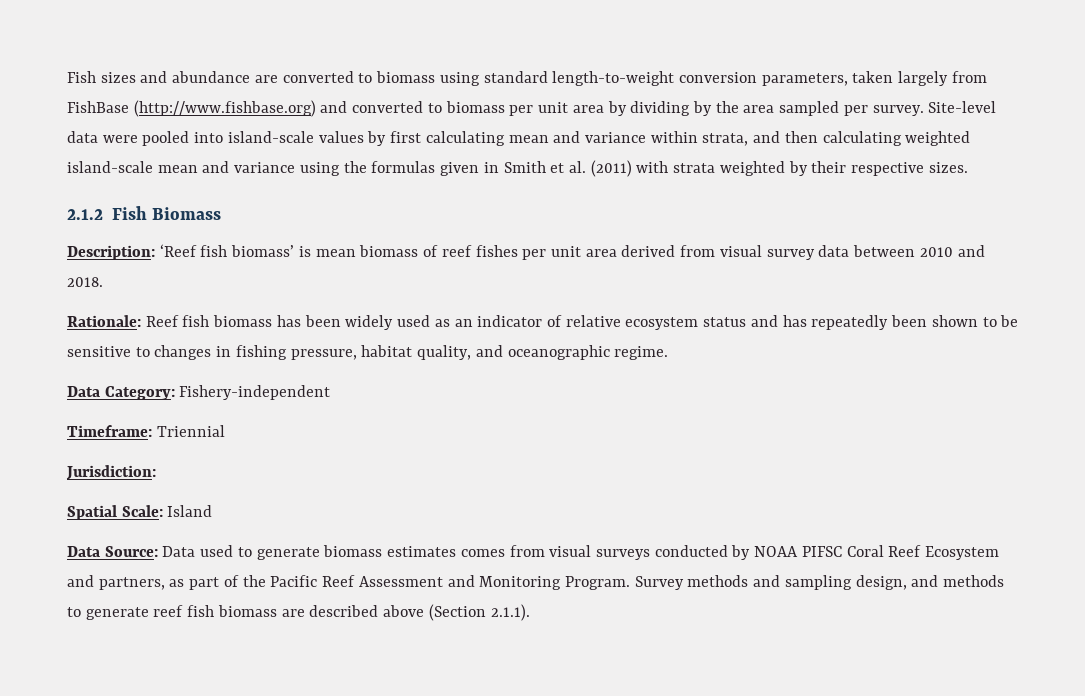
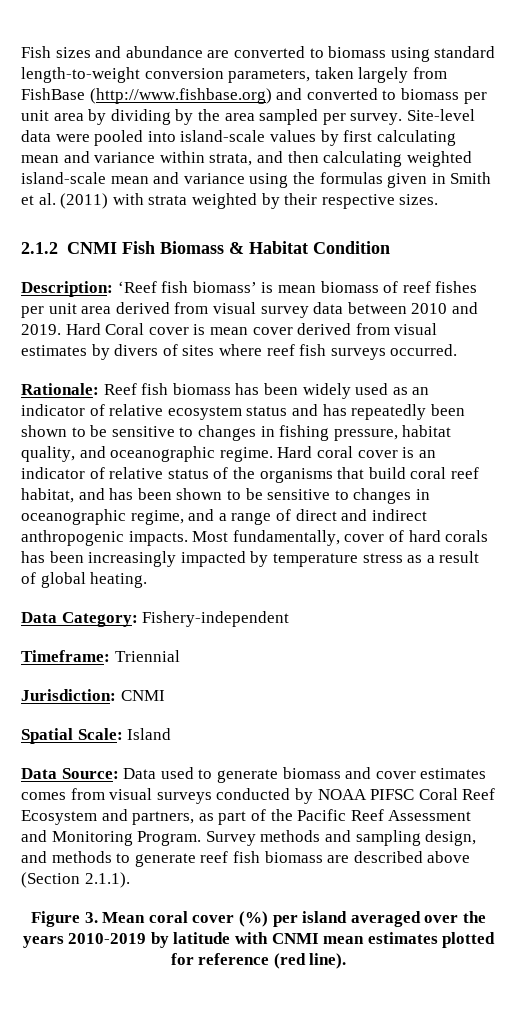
- 2.1.2 Fish Biomass
+ 2.1.2 CNMI Fish Biomass & Habitat Condition
- Description: ‘Reef fish biomass’ is mean biomass of reef fishes per unit area derived from visual survey data between 2010 and 2018.
+ Description: ‘Reef fish biomass’ is mean biomass of reef fishes per unit area derived from visual survey data between 2010 and 2019. Hard Coral cover is mean cover derived from visual estimates by divers of sites where reef fish surveys occurred.
+ Hard coral cover is an indicator of relative status of the organisms that build coral reef habitat, and has been shown to be sensitive to changes in oceanographic regime, and a range of direct and indirect anthropogenic impacts. Most fundamentally, cover of hard corals has been increasingly impacted by temperature stress as a result of global heating.
- Jurisdiction:
+ Jurisdiction: CNMI
- Data Source: Data used to generate biomass estimates comes from visual surveys conducted by NOAA PIFSC Coral Reef Ecosystem and partners, as part of the Pacific Reef Assessment and Monitoring Program.
+ Data Source: Data used to generate biomass and cover estimates comes from visual surveys conducted by NOAA PIFSC Coral Reef Ecosystem and partners, as part of the Pacific Reef Assessment and Monitoring Program.
+ Figure 3. Mean coral cover (%) per island averaged over the years 2010-2019 by latitude with CNMI mean estimates plotted for reference (red line).

